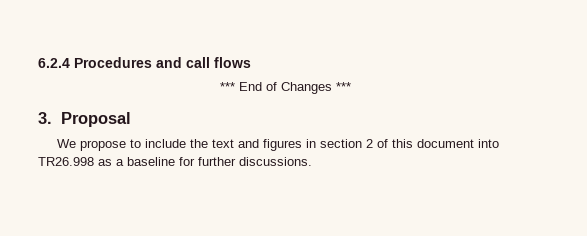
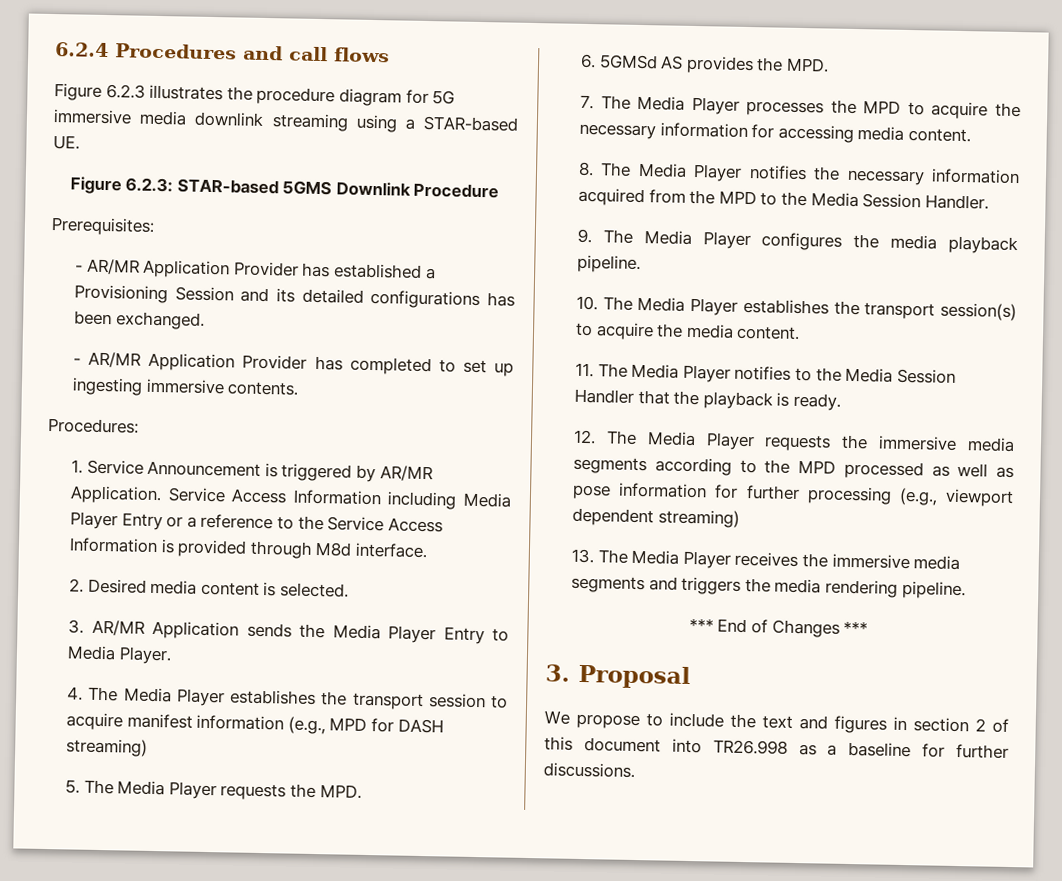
+ Figure 6.2.3 illustrates the procedure diagram for 5G immersive media downlink streaming using a STAR-based UE.
+ Figure 6.2.3: STAR-based 5GMS Downlink Procedure
+ Prerequisites:
+ - AR/MR Application Provider has established a Provisioning Session and its detailed configurations has been exchanged.
+ - AR/MR Application Provider has completed to set up ingesting immersive contents.
+ Procedures:
+ 1. Service Announcement is triggered by AR/MR Application. Service Access Information including Media Player Entry or a reference to the Service Access Information is provided through M8d interface.
+ 2. Desired media content is selected.
+ 3. AR/MR Application sends the Media Player Entry to Media Player.
+ 4. The Media Player establishes the transport session to acquire manifest information (e.g., MPD for DASH streaming)
+ 5. The Media Player requests the MPD.
+ 6. 5GMSd AS provides the MPD.
+ 7. The Media Player processes the MPD to acquire the necessary information for accessing media content.
+ 8. The Media Player notifies the necessary information acquired from the MPD to the Media Session Handler.
+ 9. The Media Player configures the media playback pipeline.
+ 10. The Media Player establishes the transport session(s) to acquire the media content.
+ 11. The Media Player notifies to the Media Session Handler that the playback is ready.
+ 12. The Media Player requests the immersive media segments according to the MPD processed as well as pose information for further processing (e.g., viewport dependent streaming)
+ 13. The Media Player receives the immersive media segments and triggers the media rendering pipeline.

